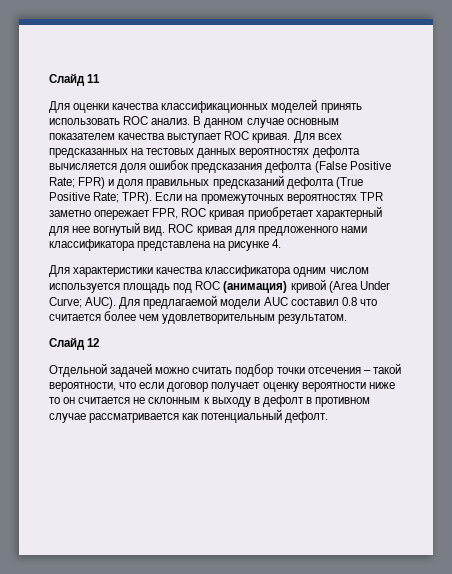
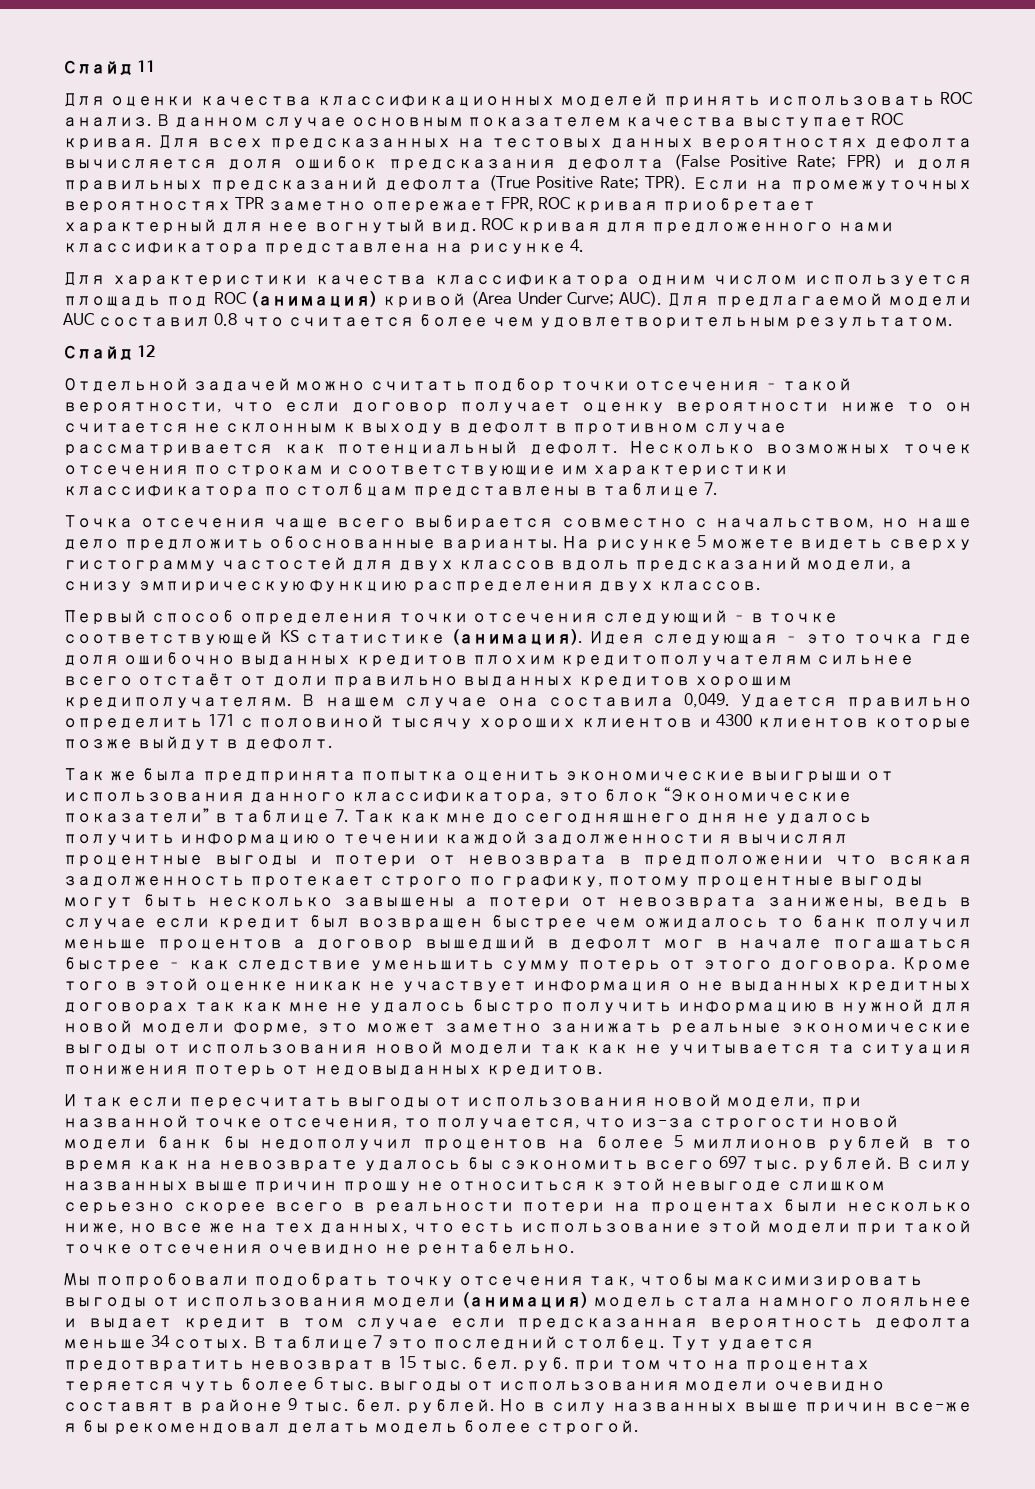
+ Несколько возможных точек отсечения по строкам и соответствующие им характеристики классификатора по столбцам представлены в таблице 7.
+ Точка отсечения чаще всего выбирается совместно с начальством, но наше дело предложить обоснованные варианты. На рисунке 5 можете видеть сверху гистограмму частостей для двух классов вдоль предсказаний модели, а снизу эмпирическую функцию распределения двух классов.
+ Первый способ определения точки отсечения следующий – в точке соответствующей KS статистике (анимация). Идея следующая – это точка где доля ошибочно выданных кредитов плохим кредитополучателям сильнее всего отстаёт от доли правильно выданных кредитов хорошим кредиполучателям. В нашем случае она составила 0,049. Удается правильно определить 171 с половиной тысячу хороших клиентов и 4300 клиентов которые позже выйдут в дефолт.
+ Так же была предпринята попытка оценить экономические выигрыши от использования данного классификатора, это блок “Экономические показатели” в таблице 7. Так как мне до сегодняшнего дня не удалось получить информацию о течении каждой задолженности я вычислял процентные выгоды и потери от невозврата в предположении что всякая задолженность протекает строго по графику, потому процентные выгоды могут быть несколько завышены а потери от невозврата занижены, ведь в случае если кредит был возвращен быстрее чем ожидалось то банк получил меньше процентов а договор вышедший в дефолт мог в начале погашаться быстрее – как следствие уменьшить сумму потерь от этого договора. Кроме того в этой оценке никак не участвует информация о не выданных кредитных договорах так как мне не удалось быстро получить информацию в нужной для новой модели форме, это может заметно занижать реальные экономические выгоды от использования новой модели так как не учитывается та ситуация понижения потерь от недовыданных кредитов.
+ И так если пересчитать выгоды от использования новой модели, при названной точке отсечения, то получается, что из-за строгости новой модели банк бы недополучил процентов на более 5 миллионов рублей в то время как на невозврате удалось бы сэкономить всего 697 тыс. рублей. В силу названных выше причин прошу не относиться к этой невыгоде слишком серьезно скорее всего в реальности потери на процентах были несколько ниже, но все же на тех данных, что есть использование этой модели при такой точке отсечения очевидно не рентабельно.
+ Мы попробовали подобрать точку отсечения так, чтобы максимизировать выгоды от использования модели (анимация) модель стала намного лояльнее и выдает кредит в том случае если предсказанная вероятность дефолта меньше 34 сотых. В таблице 7 это последний столбец. Тут удается предотвратить невозврат в 15 тыс. бел. руб. при том что на процентах теряется чуть более 6 тыс. выгоды от использования модели очевидно составят в районе 9 тыс. бел. рублей. Но в силу названных выше причин все-же я бы рекомендовал делать модель более строгой.

